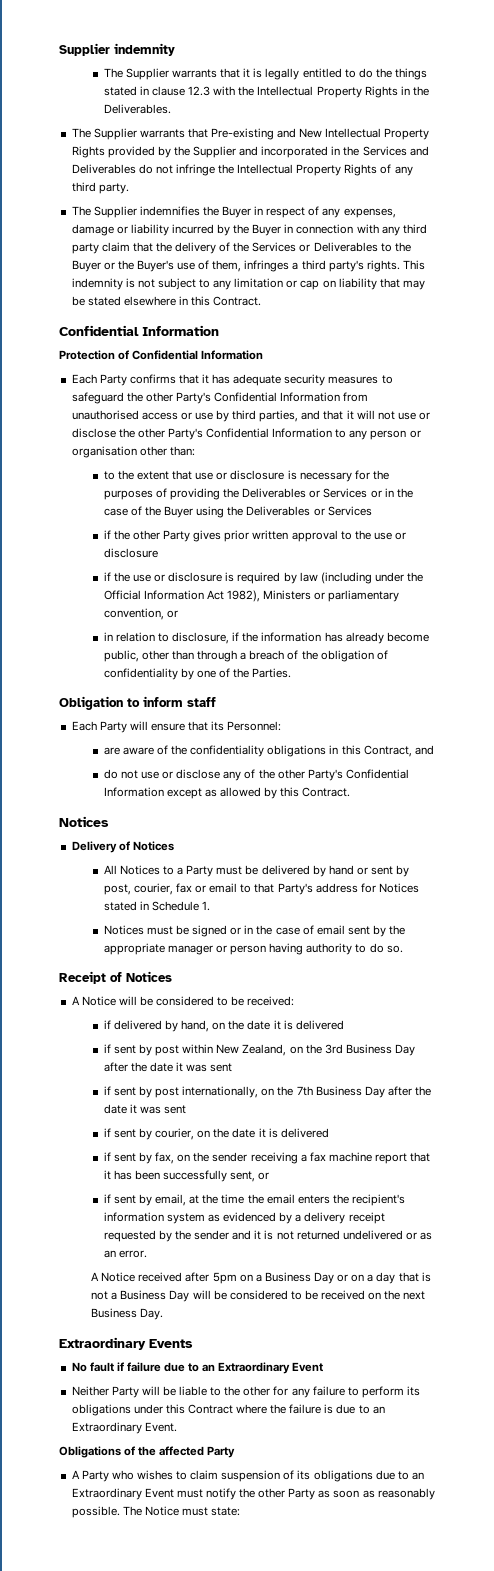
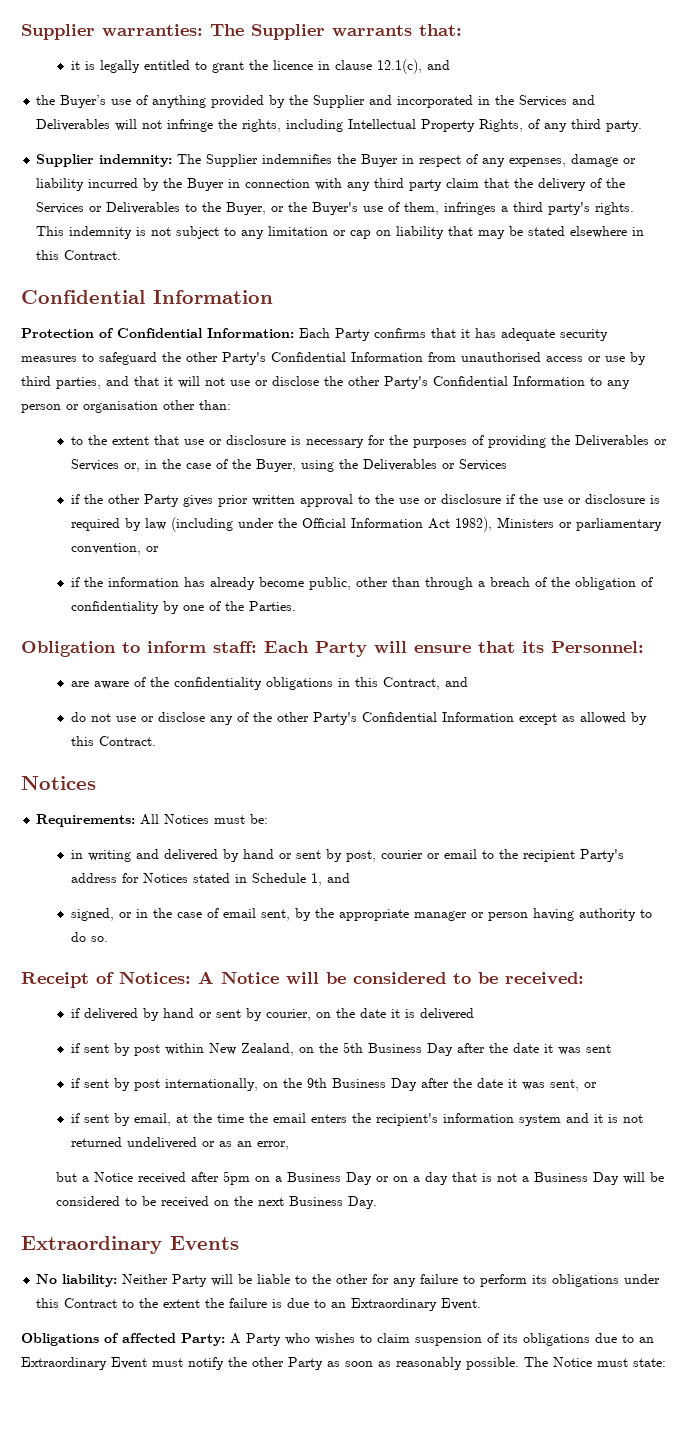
- Supplier indemnity
- The Supplier warrants that it is legally entitled to do the things stated in clause 12.3 with the Intellectual Property Rights in the Deliverables.
- The Supplier warrants that Pre-existing and New Intellectual Property Rights provided by the Supplier and incorporated in the Services and Deliverables do not infringe the Intellectual Property Rights of any third party.
+ Supplier warranties: The Supplier warrants that:
+ it is legally entitled to grant the licence in clause 12.1(c), and
+ the Buyer’s use of anything provided by the Supplier and incorporated in the Services and Deliverables will not infringe the rights, including Intellectual Property Rights, of any third party.
- The Supplier indemnifies the Buyer in respect of any expenses, damage or liability incurred by the Buyer in connection with any third party claim that the delivery of the Services or Deliverables to the Buyer or the Buyer's use of them, infringes a third party's rights.
+ Supplier indemnity: The Supplier indemnifies the Buyer in respect of any expenses, damage or liability incurred by the Buyer in connection with any third party claim that the delivery of the Services or Deliverables to the Buyer, or the Buyer's use of them, infringes a third party's rights.
- Protection of Confidential Information
- Each Party confirms that it has adequate security measures to safeguard the other Party's Confidential Information from unauthorised access or use by third parties, and that it will not use or disclose the other Party's Confidential Information to any person or organisation other than:
+ Protection of Confidential Information: Each Party confirms that it has adequate security measures to safeguard the other Party's Confidential Information from unauthorised access or use by third parties, and that it will not use or disclose the other Party's Confidential Information to any person or organisation other than:
- to the extent that use or disclosure is necessary for the purposes of providing the Deliverables or Services or in the case of the Buyer using the Deliverables or Services
+ to the extent that use or disclosure is necessary for the purposes of providing the Deliverables or Services or, in the case of the Buyer, using the Deliverables or Services
- if the other Party gives prior written approval to the use or disclosure
- if the use or disclosure is required by law (including under the Official Information Act 1982), Ministers or parliamentary convention, or
+ if the other Party gives prior written approval to the use or disclosure if the use or disclosure is required by law (including under the Official Information Act 1982), Ministers or parliamentary convention, or
- in relation to disclosure, if the information has already become public, other than through a breach of the obligation of confidentiality by one of the Parties.
+ if the information has already become public, other than through a breach of the obligation of confidentiality by one of the Parties.
- Obligation to inform staff
- Each Party will ensure that its Personnel:
+ Obligation to inform staff: Each Party will ensure that its Personnel:
- Delivery of Notices
- All Notices to a Party must be delivered by hand or sent by post, courier, fax or email to that Party's address for Notices stated in Schedule 1.
- Notices must be signed or in the case of email sent by the appropriate manager or person having authority to do so.
+ Requirements: All Notices must be:
+ in writing and delivered by hand or sent by post, courier or email to the recipient Party's address for Notices stated in Schedule 1, and
+ signed, or in the case of email sent, by the appropriate manager or person having authority to do so.
- Receipt of Notices
- A Notice will be considered to be received:
+ Receipt of Notices: A Notice will be considered to be received:
- if delivered by hand, on the date it is delivered
+ if delivered by hand or sent by courier, on the date it is delivered
- if sent by post within New Zealand, on the 3rd Business Day after the date it was sent
+ if sent by post within New Zealand, on the 5th Business Day after the date it was sent
- if sent by post internationally, on the 7th Business Day after the date it was sent
- if sent by courier, on the date it is delivered
- if sent by fax, on the sender receiving a fax machine report that it has been successfully sent, or
+ if sent by post internationally, on the 9th Business Day after the date it was sent, or
- if sent by email, at the time the email enters the recipient's information system as evidenced by a delivery receipt requested by the sender and it is not returned undelivered or as an error.
- A Notice received after 5pm on a Business Day or on a day that is not a Business Day will be considered to be received on the next Business Day.
+ if sent by email, at the time the email enters the recipient's information system and it is not returned undelivered or as an error,
+ but a Notice received after 5pm on a Business Day or on a day that is not a Business Day will be considered to be received on the next Business Day.
- No fault if failure due to an Extraordinary Event
- Neither Party will be liable to the other for any failure to perform its obligations under this Contract where the failure is due to an Extraordinary Event.
+ No liability: Neither Party will be liable to the other for any failure to perform its obligations under this Contract to the extent the failure is due to an Extraordinary Event.
- Obligations of the affected Party
- A Party who wishes to claim suspension of its obligations due to an Extraordinary Event must notify the other Party as soon as reasonably possible.
+ Obligations of affected Party: A Party who wishes to claim suspension of its obligations due to an Extraordinary Event must notify the other Party as soon as reasonably possible.

